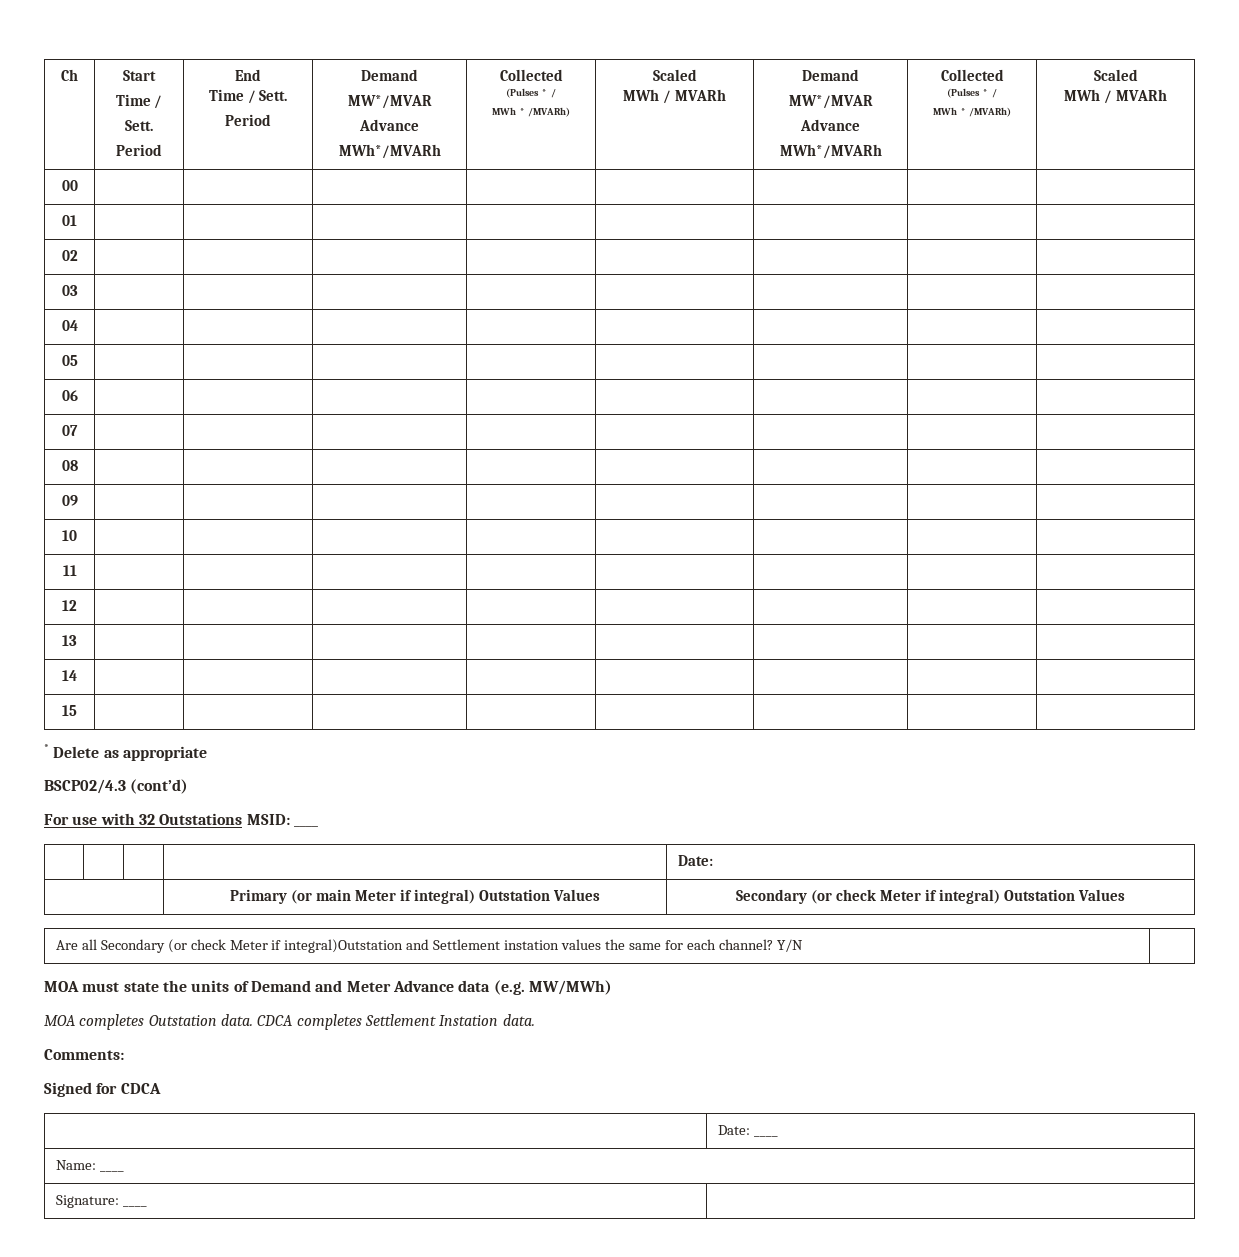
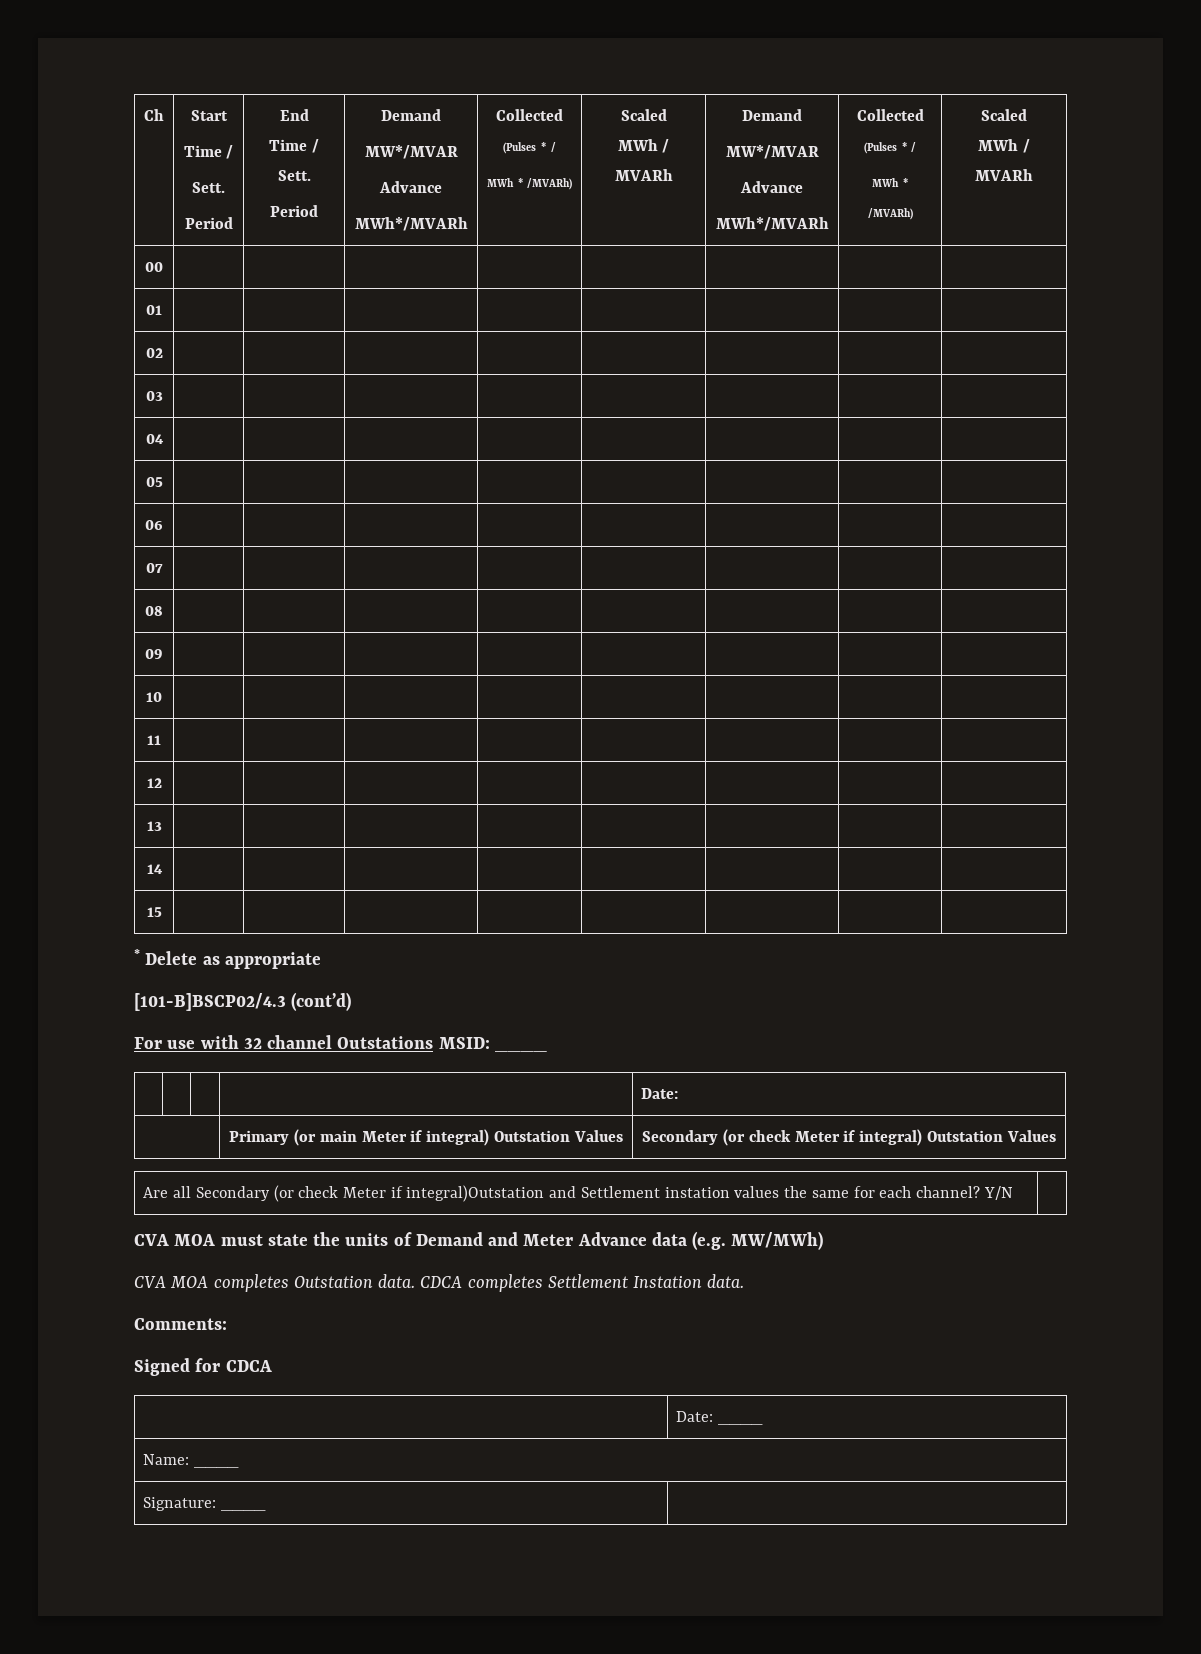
- BSCP02/4.3 (cont’d)
+ [101-B]BSCP02/4.3 (cont’d)
- For use with 32 Outstations MSID: ____
+ For use with 32 channel Outstations MSID: ____
- MOA must state the units of Demand and Meter Advance data (e.g. MW/MWh)
+ CVA MOA must state the units of Demand and Meter Advance data (e.g. MW/MWh)
- MOA completes Outstation data.
+ CVA MOA completes Outstation data.

